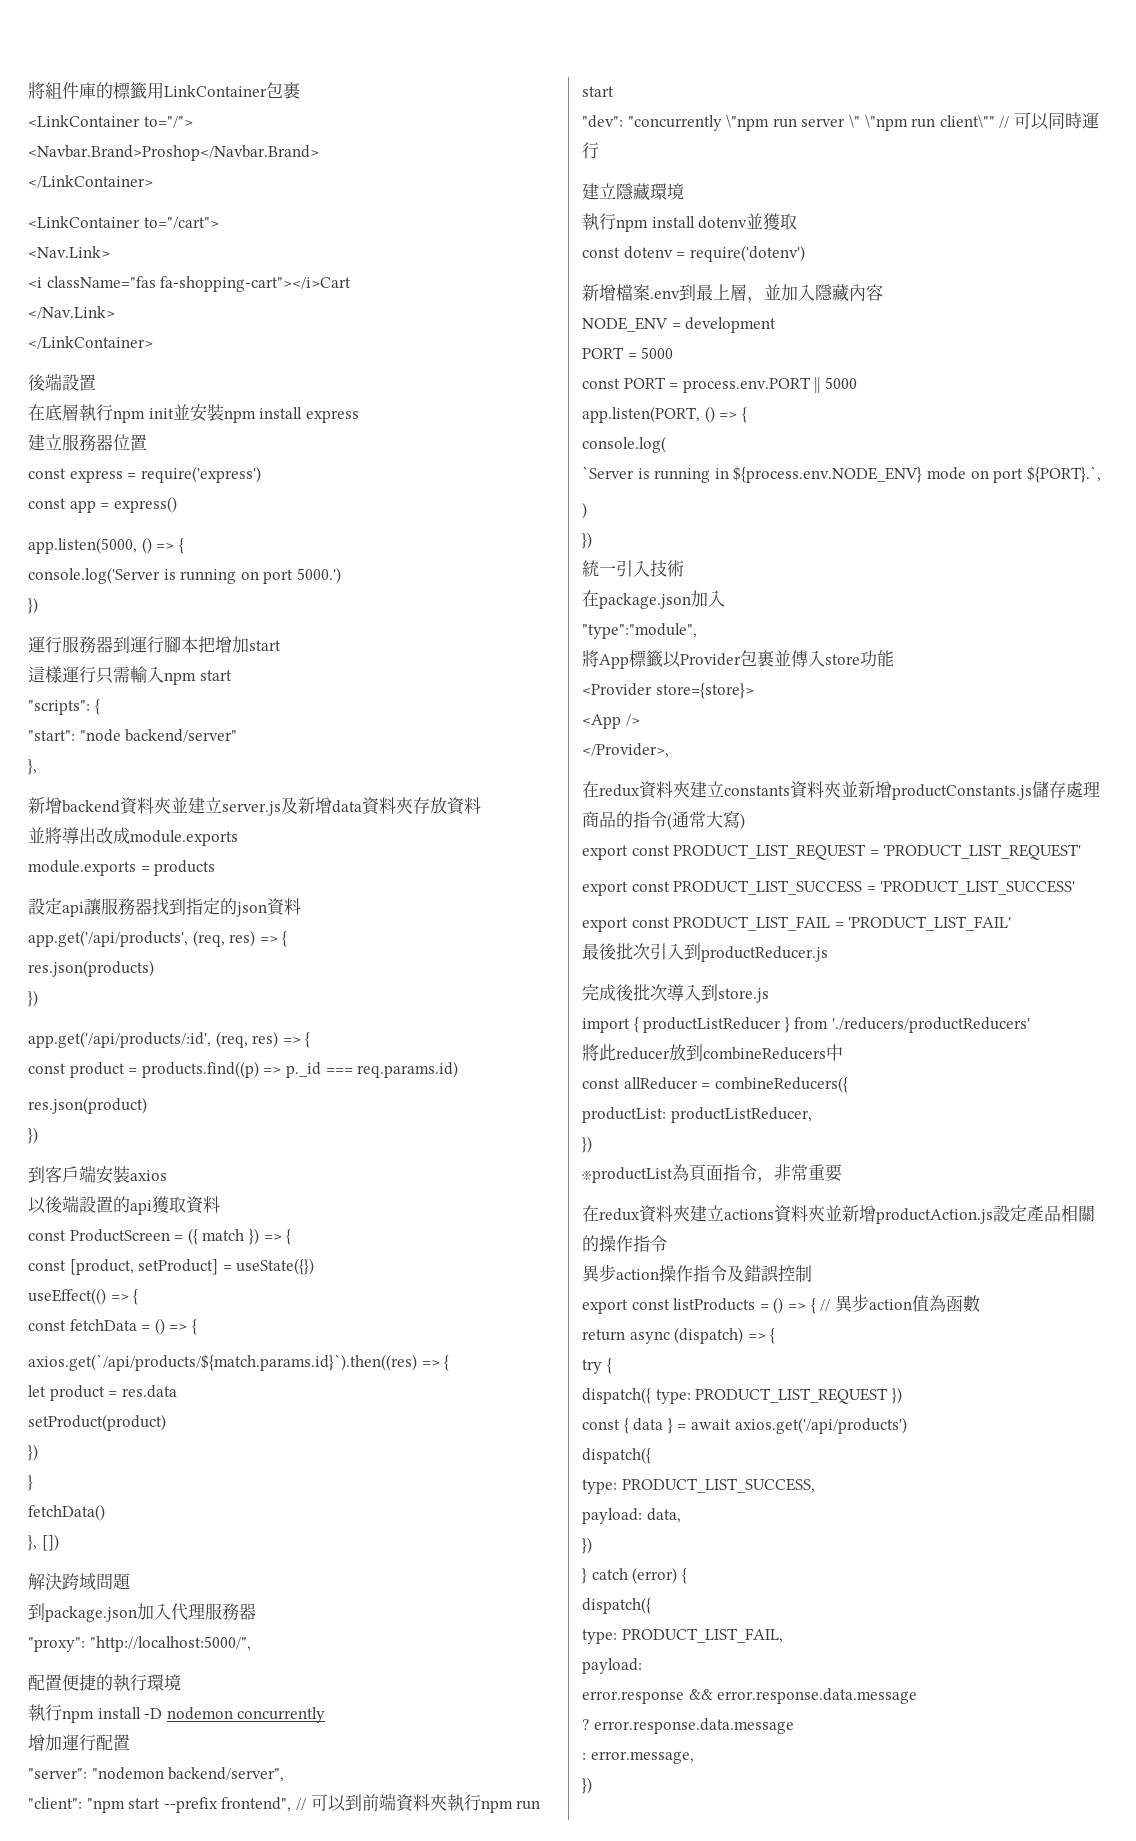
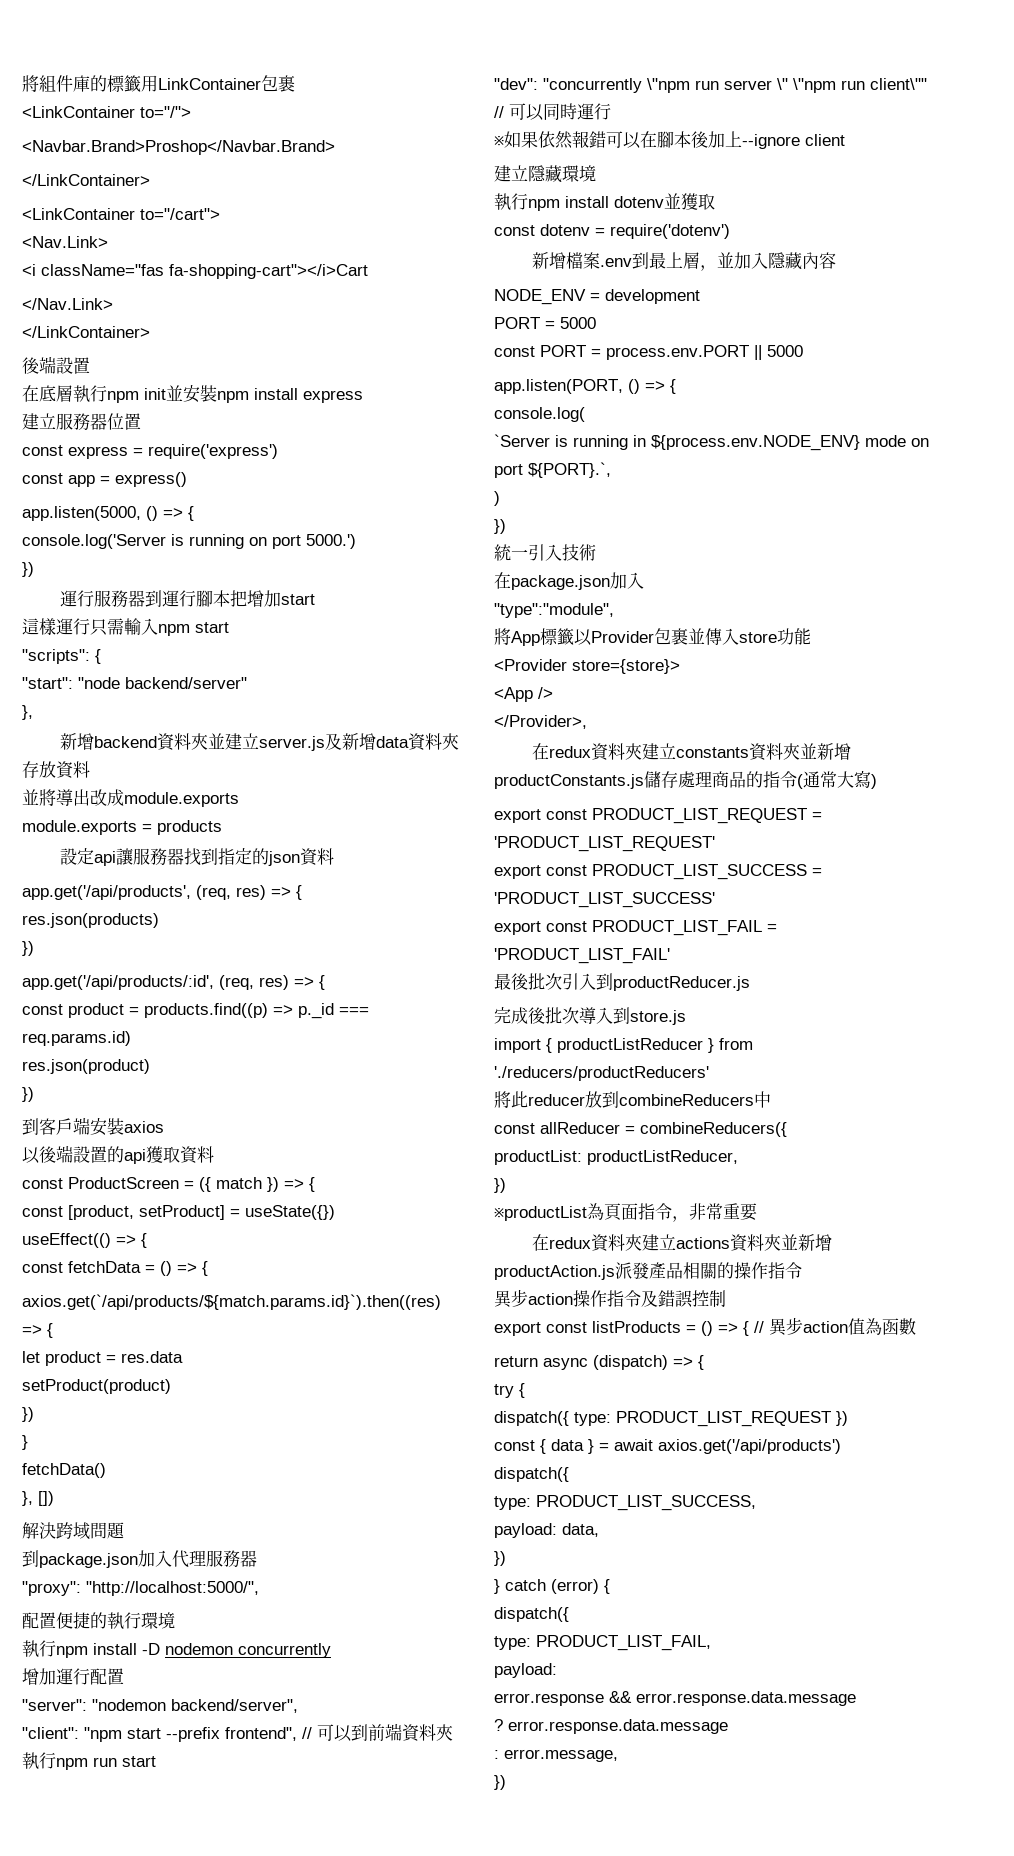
+ ※如果依然報錯可以在腳本後加上--ignore client
- 在redux資料夾建立actions資料夾並新增productAction.js設定產品相關的操作指令
+ 在redux資料夾建立actions資料夾並新增productAction.js派發產品相關的操作指令

